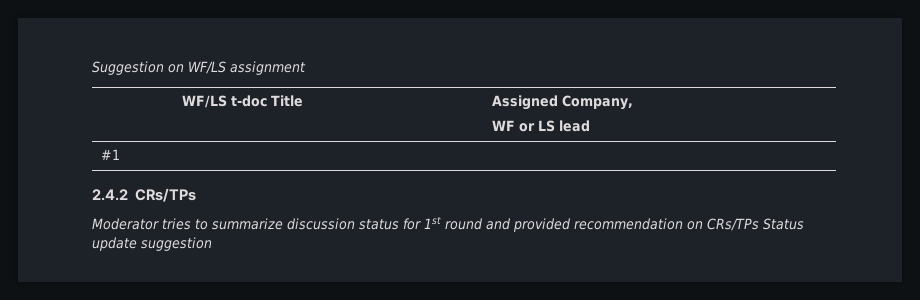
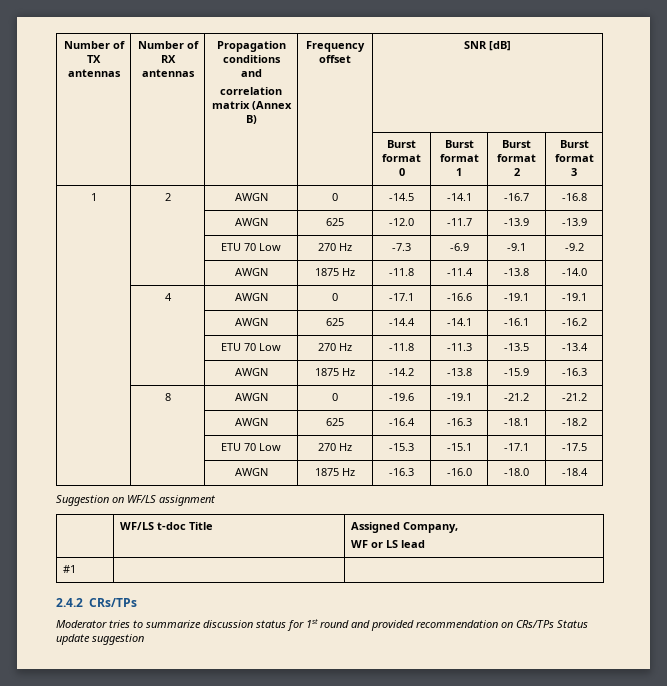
+ Number of TX antennas | Number of RX antennas | Propagation conditions and
+ correlation matrix (Annex B) | Frequency offset | SNR [dB]
+ | | | | Burst format 0 | Burst format 1 | Burst format 2 | Burst format 3
+ 1 | 2 | AWGN | 0 | -14.5 | -14.1 | -16.7 | -16.8
+ | | AWGN | 625 | -12.0 | -11.7 | -13.9 | -13.9
+ | | ETU 70 Low | 270 Hz | -7.3 | -6.9 | -9.1 | -9.2
+ | | AWGN | 1875 Hz | -11.8 | -11.4 | -13.8 | -14.0
+ | 4 | AWGN | 0 | -17.1 | -16.6 | -19.1 | -19.1
+ | | AWGN | 625 | -14.4 | -14.1 | -16.1 | -16.2
+ | | ETU 70 Low | 270 Hz | -11.8 | -11.3 | -13.5 | -13.4
+ | | AWGN | 1875 Hz | -14.2 | -13.8 | -15.9 | -16.3
+ | 8 | AWGN | 0 | -19.6 | -19.1 | -21.2 | -21.2
+ | | AWGN | 625 | -16.4 | -16.3 | -18.1 | -18.2
+ | | ETU 70 Low | 270 Hz | -15.3 | -15.1 | -17.1 | -17.5
+ | | AWGN | 1875 Hz | -16.3 | -16.0 | -18.0 | -18.4

